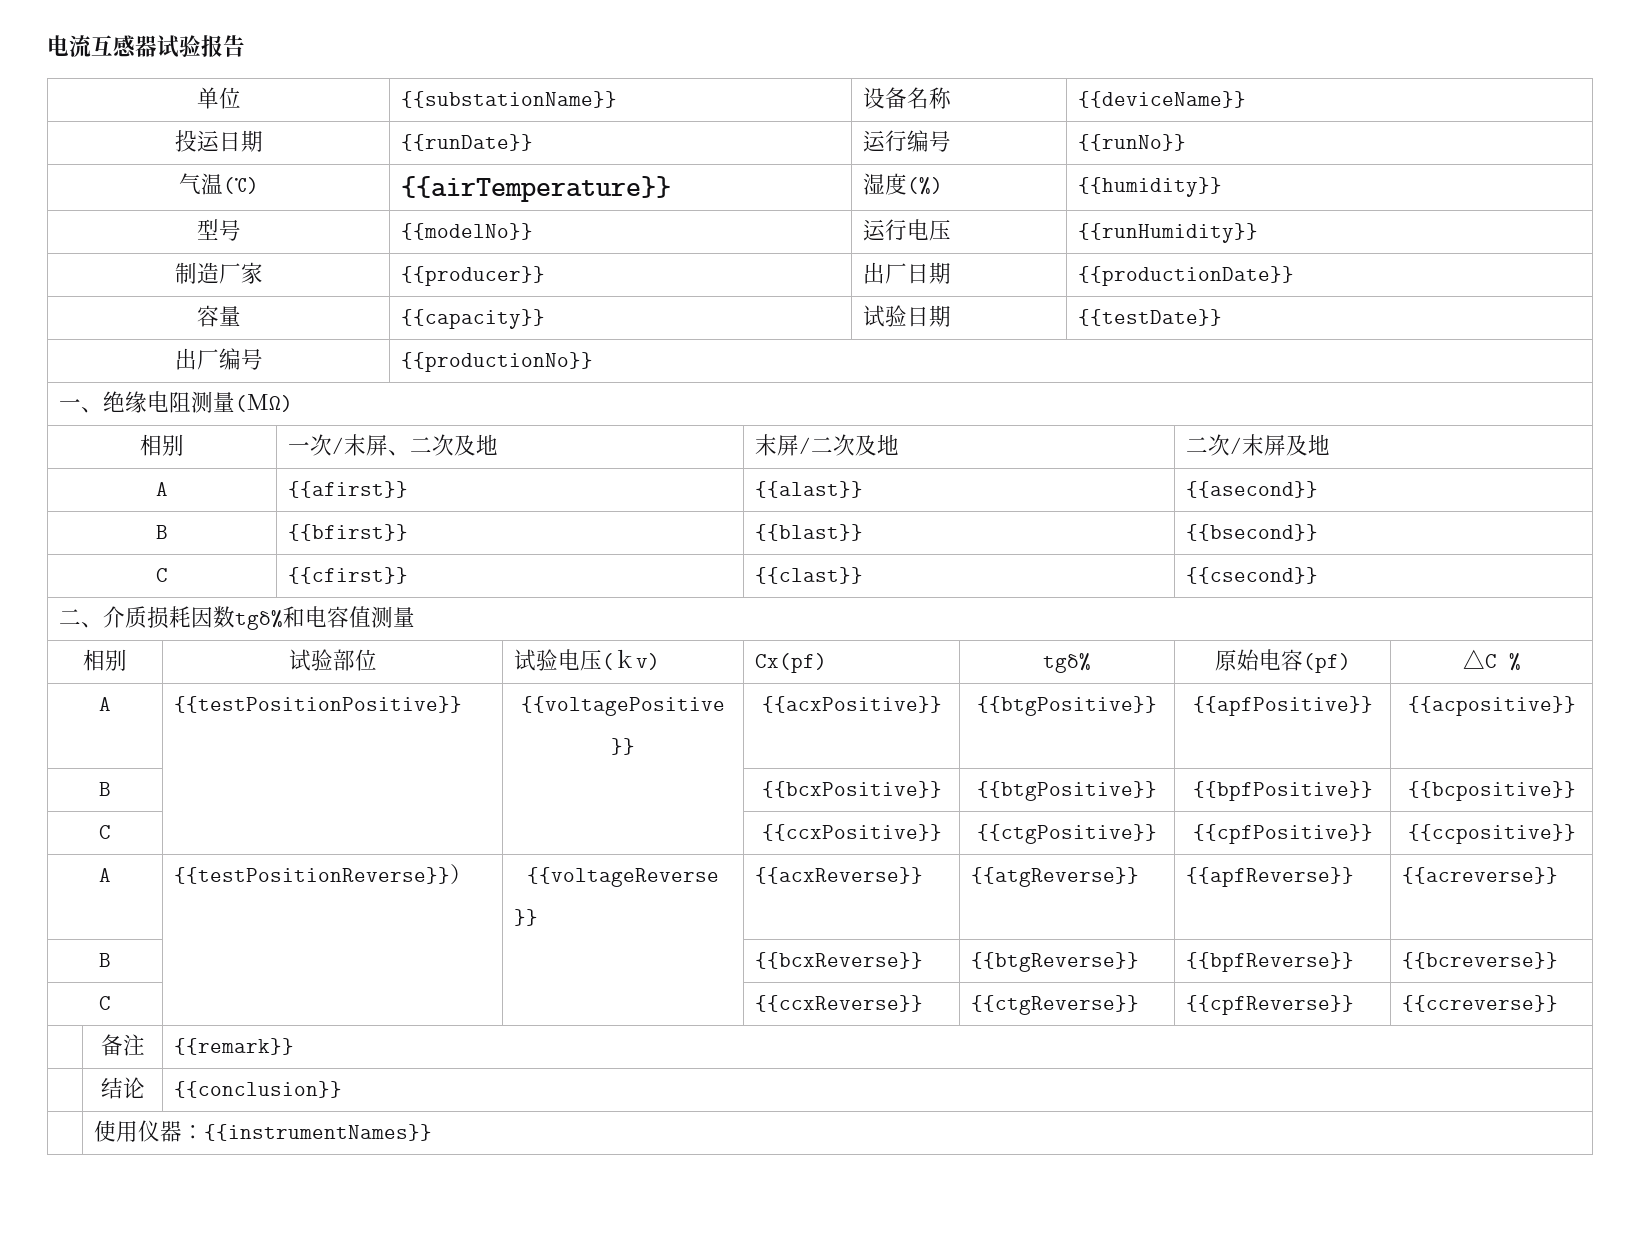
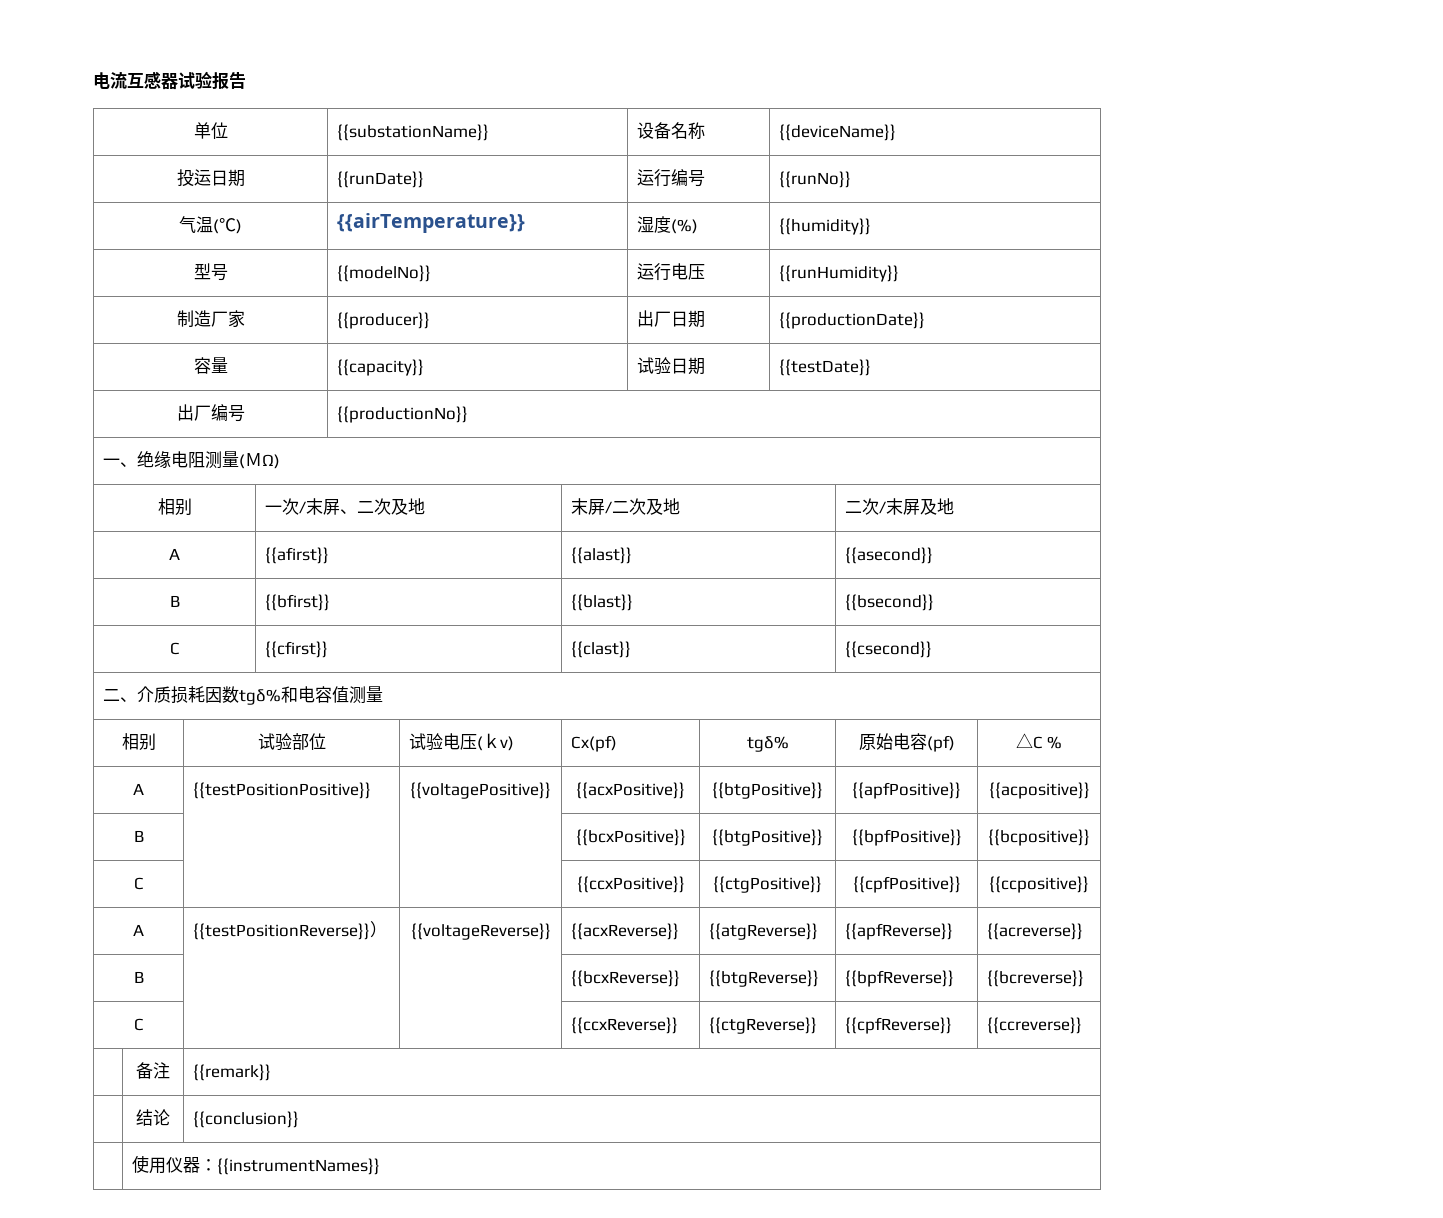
- A | {{testPositionPositive}} | {{voltagePositive
- }} | {{acxPositive}} | {{btgPositive}} | {{apfPositive}} | {{acpositive}}
+ A | {{testPositionPositive}} | {{voltagePositive}} | {{acxPositive}} | {{btgPositive}} | {{apfPositive}} | {{acpositive}}
- A | {{testPositionReverse}}） | {{voltageReverse
- }} | {{acxReverse}} | {{atgReverse}} | {{apfReverse}} | {{acreverse}}
+ A | {{testPositionReverse}}） | {{voltageReverse}} | {{acxReverse}} | {{atgReverse}} | {{apfReverse}} | {{acreverse}}

